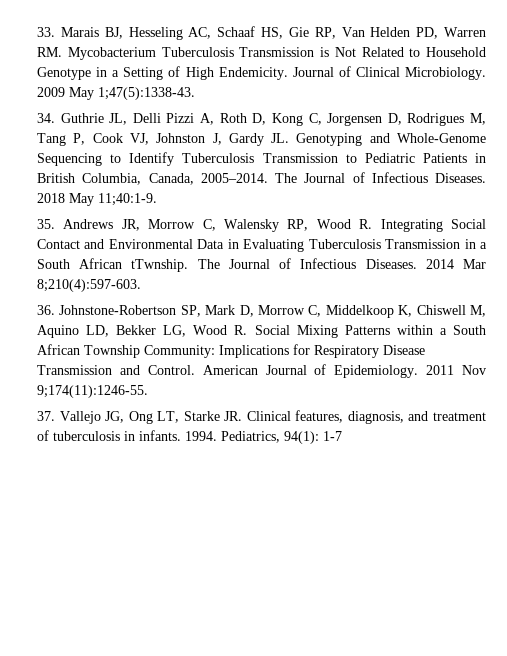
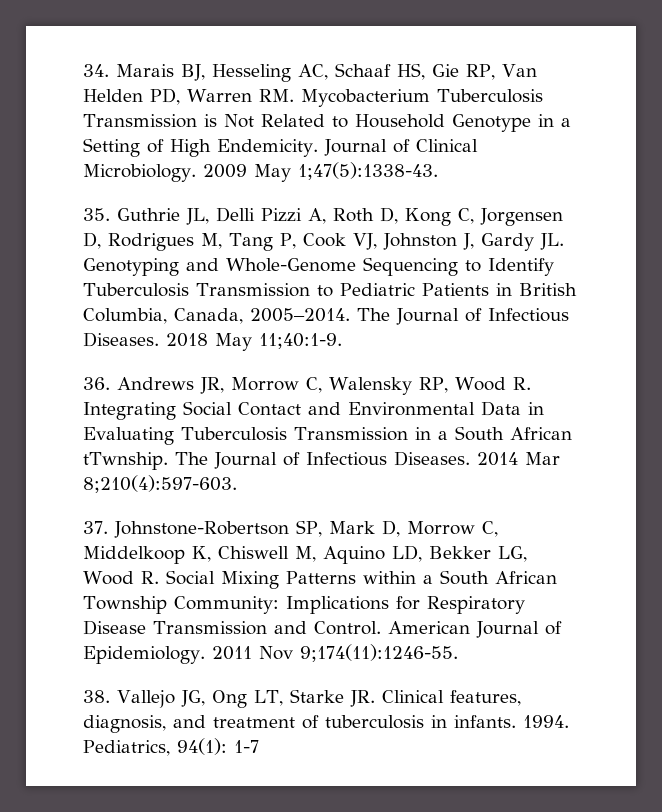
- 33. Marais BJ, Hesseling AC, Schaaf HS, Gie RP, Van Helden PD, Warren RM. Mycobacterium Tuberculosis Transmission is Not Related to Household Genotype in a Setting of High Endemicity.
+ 34. Marais BJ, Hesseling AC, Schaaf HS, Gie RP, Van Helden PD, Warren RM. Mycobacterium Tuberculosis Transmission is Not Related to Household Genotype in a Setting of High Endemicity.
- 34. Guthrie JL, Delli Pizzi A, Roth D, Kong C, Jorgensen D, Rodrigues M, Tang P, Cook VJ, Johnston J, Gardy JL. Genotyping and Whole-Genome Sequencing to Identify Tuberculosis Transmission to Pediatric Patients in British Columbia, Canada, 2005–2014.
+ 35. Guthrie JL, Delli Pizzi A, Roth D, Kong C, Jorgensen D, Rodrigues M, Tang P, Cook VJ, Johnston J, Gardy JL. Genotyping and Whole-Genome Sequencing to Identify Tuberculosis Transmission to Pediatric Patients in British Columbia, Canada, 2005–2014.
- 35. Andrews JR, Morrow C, Walensky RP, Wood R. Integrating Social Contact and Environmental Data in Evaluating Tuberculosis Transmission in a South African tTwnship.
+ 36. Andrews JR, Morrow C, Walensky RP, Wood R. Integrating Social Contact and Environmental Data in Evaluating Tuberculosis Transmission in a South African tTwnship.
- 36. Johnstone-Robertson SP, Mark D, Morrow C, Middelkoop K, Chiswell M, Aquino LD, Bekker LG, Wood R. Social Mixing Patterns within a South African Township Community: Implications for Respiratory Disease Transmission and Control.
+ 37. Johnstone-Robertson SP, Mark D, Morrow C, Middelkoop K, Chiswell M, Aquino LD, Bekker LG, Wood R. Social Mixing Patterns within a South African Township Community: Implications for Respiratory Disease Transmission and Control.
- 37. Vallejo JG, Ong LT, Starke JR. Clinical features, diagnosis, and treatment of tuberculosis in infants.
+ 38. Vallejo JG, Ong LT, Starke JR. Clinical features, diagnosis, and treatment of tuberculosis in infants.

